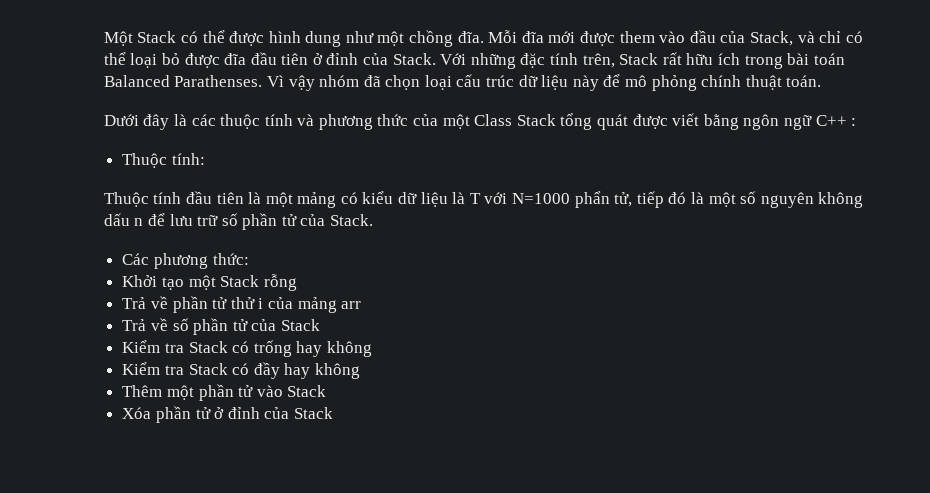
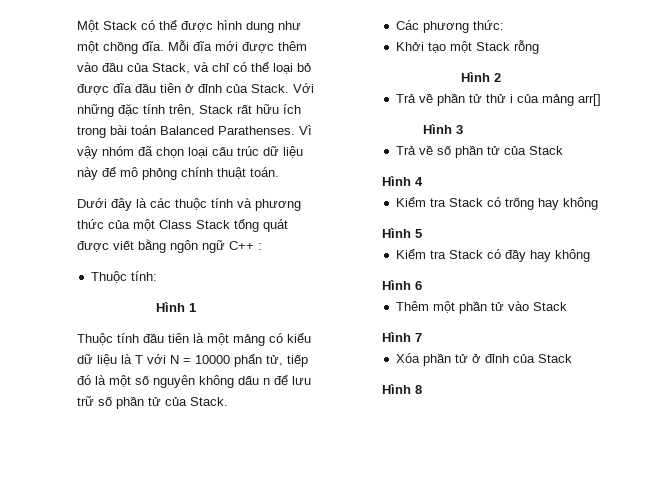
- Mỗi đĩa mới được them vào đầu của Stack, và chỉ có thể loại bỏ được đĩa đầu tiên ở đỉnh của Stack.
+ Mỗi đĩa mới được thêm vào đầu của Stack, và chỉ có thể loại bỏ được đĩa đầu tiên ở đỉnh của Stack.
+ Hình 1
- Thuộc tính đầu tiên là một mảng có kiểu dữ liệu là T với N=1000 phẩn tử, tiếp đó là một số nguyên không dấu n để lưu trữ số phần tử của Stack.
+ Thuộc tính đầu tiên là một mảng có kiểu dữ liệu là T với N = 10000 phẩn tử, tiếp đó là một số nguyên không dấu n để lưu trữ số phần tử của Stack.
+ Hình 2
- Trả về phần tử thử i của mảng arr
+ Trả về phần tử thử i của mảng arr[]
+ Hình 3
+ Hình 4
+ Hình 5
+ Hình 6
+ Hình 7
+ Hình 8

